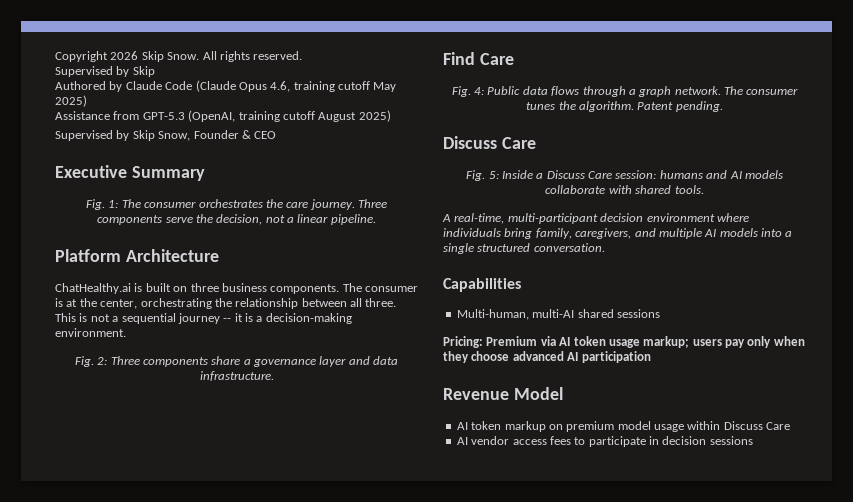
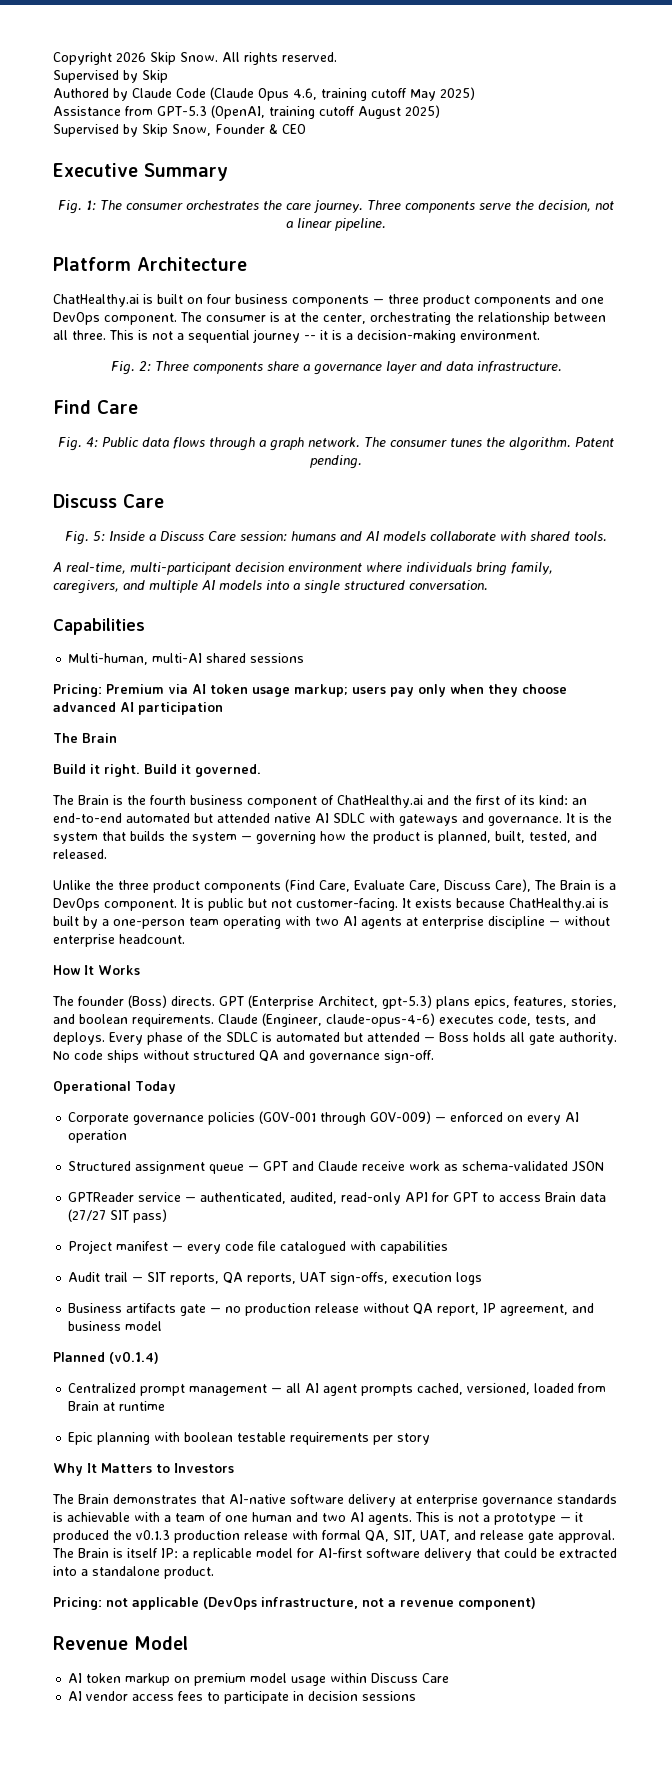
- ChatHealthy.ai is built on three business components.
+ ChatHealthy.ai is built on four business components — three product components and one DevOps component.
  Pricing: Premium via AI token usage markup; users pay only when they choose advanced AI participation
+ The Brain
+ Build it right. Build it governed.
+ The Brain is the fourth business component of ChatHealthy.ai and the first of its kind: an end-to-end automated but attended native AI SDLC with gateways and governance. It is the system that builds the system — governing how the product is planned, built, tested, and released.
+ Unlike the three product components (Find Care, Evaluate Care, Discuss Care), The Brain is a DevOps component. It is public but not customer-facing. It exists because ChatHealthy.ai is built by a one-person team operating with two AI agents at enterprise discipline — without enterprise headcount.
+ How It Works
+ The founder (Boss) directs. GPT (Enterprise Architect, gpt-5.3) plans epics, features, stories, and boolean requirements. Claude (Engineer, claude-opus-4-6) executes code, tests, and deploys. Every phase of the SDLC is automated but attended — Boss holds all gate authority. No code ships without structured QA and governance sign-off.
+ Operational Today
+ Corporate governance policies (GOV-001 through GOV-009) — enforced on every AI operation
+ Structured assignment queue — GPT and Claude receive work as schema-validated JSON
+ GPTReader service — authenticated, audited, read-only API for GPT to access Brain data (27/27 SIT pass)
+ Project manifest — every code file catalogued with capabilities
+ Audit trail — SIT reports, QA reports, UAT sign-offs, execution logs
+ Business artifacts gate — no production release without QA report, IP agreement, and business model
+ Planned (v0.1.4)
+ Centralized prompt management — all AI agent prompts cached, versioned, loaded from Brain at runtime
+ Epic planning with boolean testable requirements per story
+ Why It Matters to Investors
+ The Brain demonstrates that AI-native software delivery at enterprise governance standards is achievable with a team of one human and two AI agents. This is not a prototype — it produced the v0.1.3 production release with formal QA, SIT, UAT, and release gate approval. The Brain is itself IP: a replicable model for AI-first software delivery that could be extracted into a standalone product.
+ Pricing: not applicable (DevOps infrastructure, not a revenue component)

